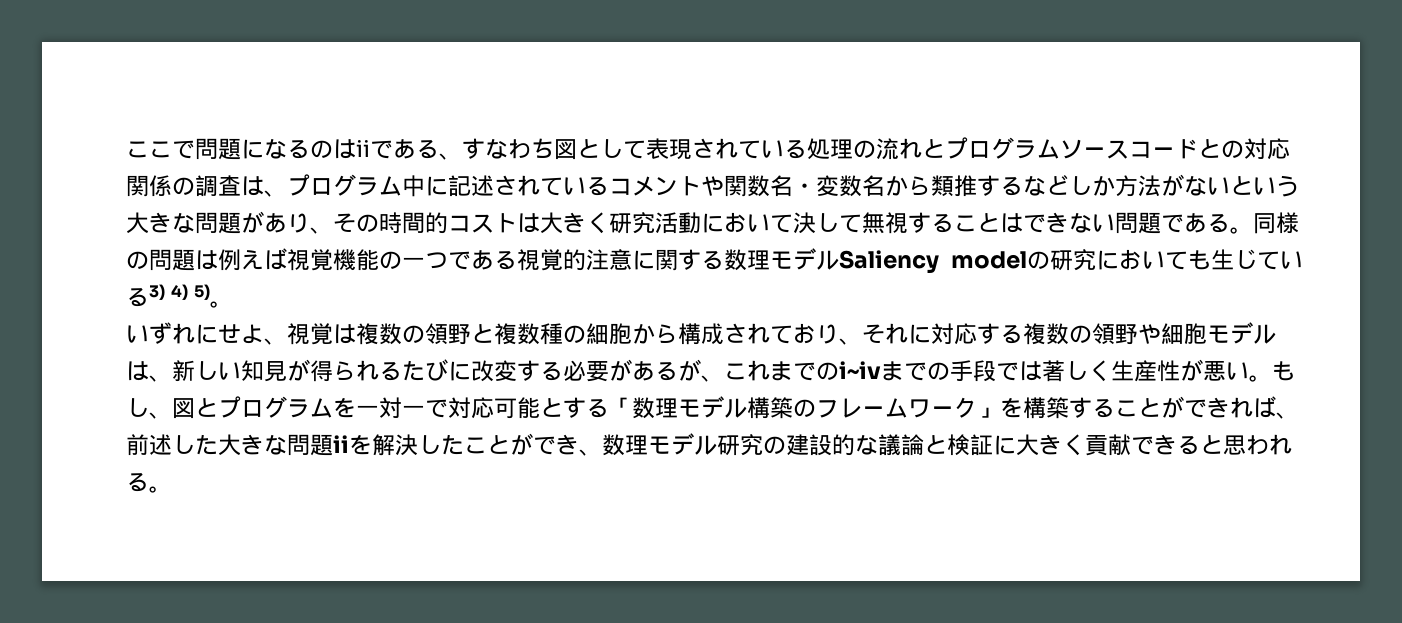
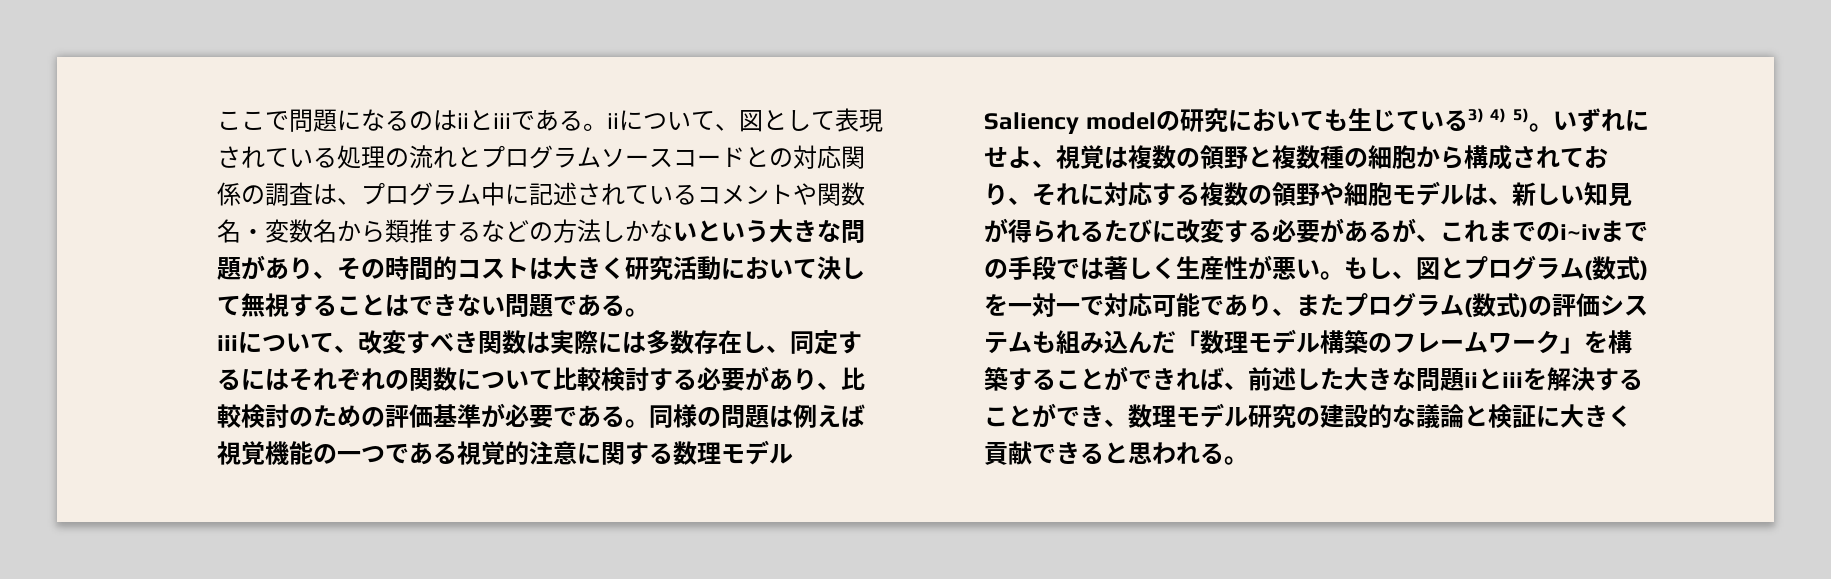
- ここで問題になるのはiiである、すなわち図として表現されている処理の流れとプログラムソースコードとの対応関係の調査は、プログラム中に記述されているコメントや関数名・変数名から類推するなどしか方法がないという大きな問題があり、その時間的コストは大きく研究活動において決して無視することはできない問題である。
+ ここで問題になるのはiiとiiiである。iiについて、図として表現されている処理の流れとプログラムソースコードとの対応関係の調査は、プログラム中に記述されているコメントや関数名・変数名から類推するなどの方法しかないという大きな問題があり、その時間的コストは大きく研究活動において決して無視することはできない問題である。
+ iiiについて、改変すべき関数は実際には多数存在し、同定するにはそれぞれの関数について比較検討する必要があり、比較検討のための評価基準が必要である。
- 同様の問題は例えば視覚機能の一つである視覚的注意に関する数理モデルSaliency modelの研究においても生じている3) 4) 5)。
- いずれにせよ、視覚は複数の領野と複数種の細胞から構成されており、それに対応する複数の領野や細胞モデルは、新しい知見が得られるたびに改変する必要があるが、これまでのi~ivまでの手段では著しく生産性が悪い。
+ 同様の問題は例えば視覚機能の一つである視覚的注意に関する数理モデルSaliency modelの研究においても生じている3) 4) 5)。いずれにせよ、視覚は複数の領野と複数種の細胞から構成されており、それに対応する複数の領野や細胞モデルは、新しい知見が得られるたびに改変する必要があるが、これまでのi~ivまでの手段では著しく生産性が悪い。
- もし、図とプログラムを一対一で対応可能とする「数理モデル構築のフレームワーク」を構築することができれば、前述した大きな問題iiを解決したことができ、数理モデル研究の建設的な議論と検証に大きく貢献できると思われる。
+ もし、図とプログラム(数式)を一対一で対応可能であり、またプログラム(数式)の評価システムも組み込んだ「数理モデル構築のフレームワーク」を構築することができれば、前述した大きな問題iiとiiiを解決することができ、数理モデル研究の建設的な議論と検証に大きく貢献できると思われる。

